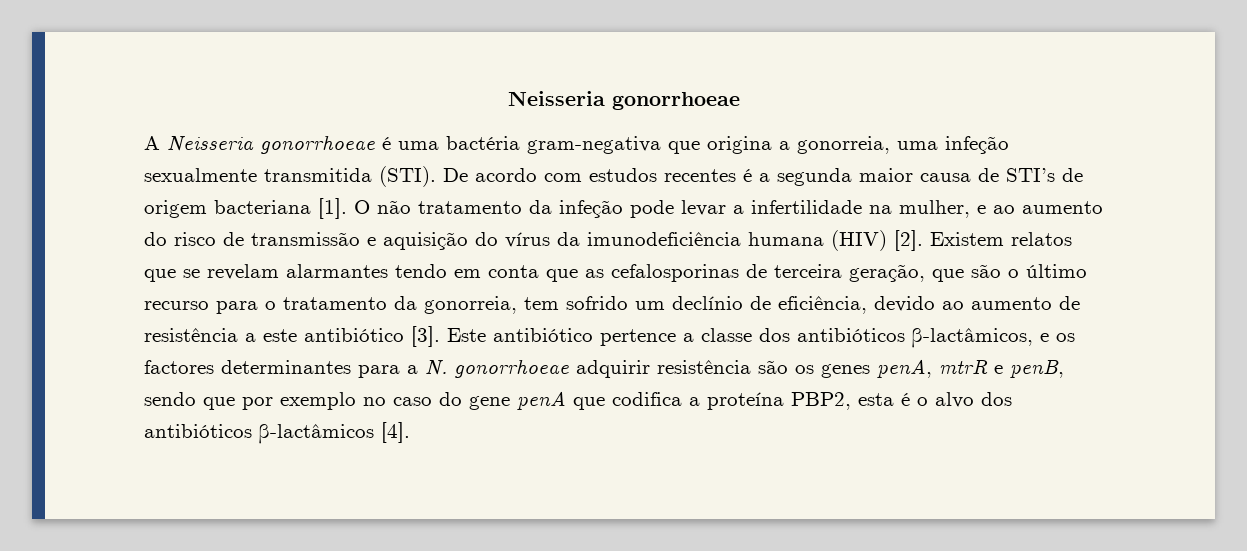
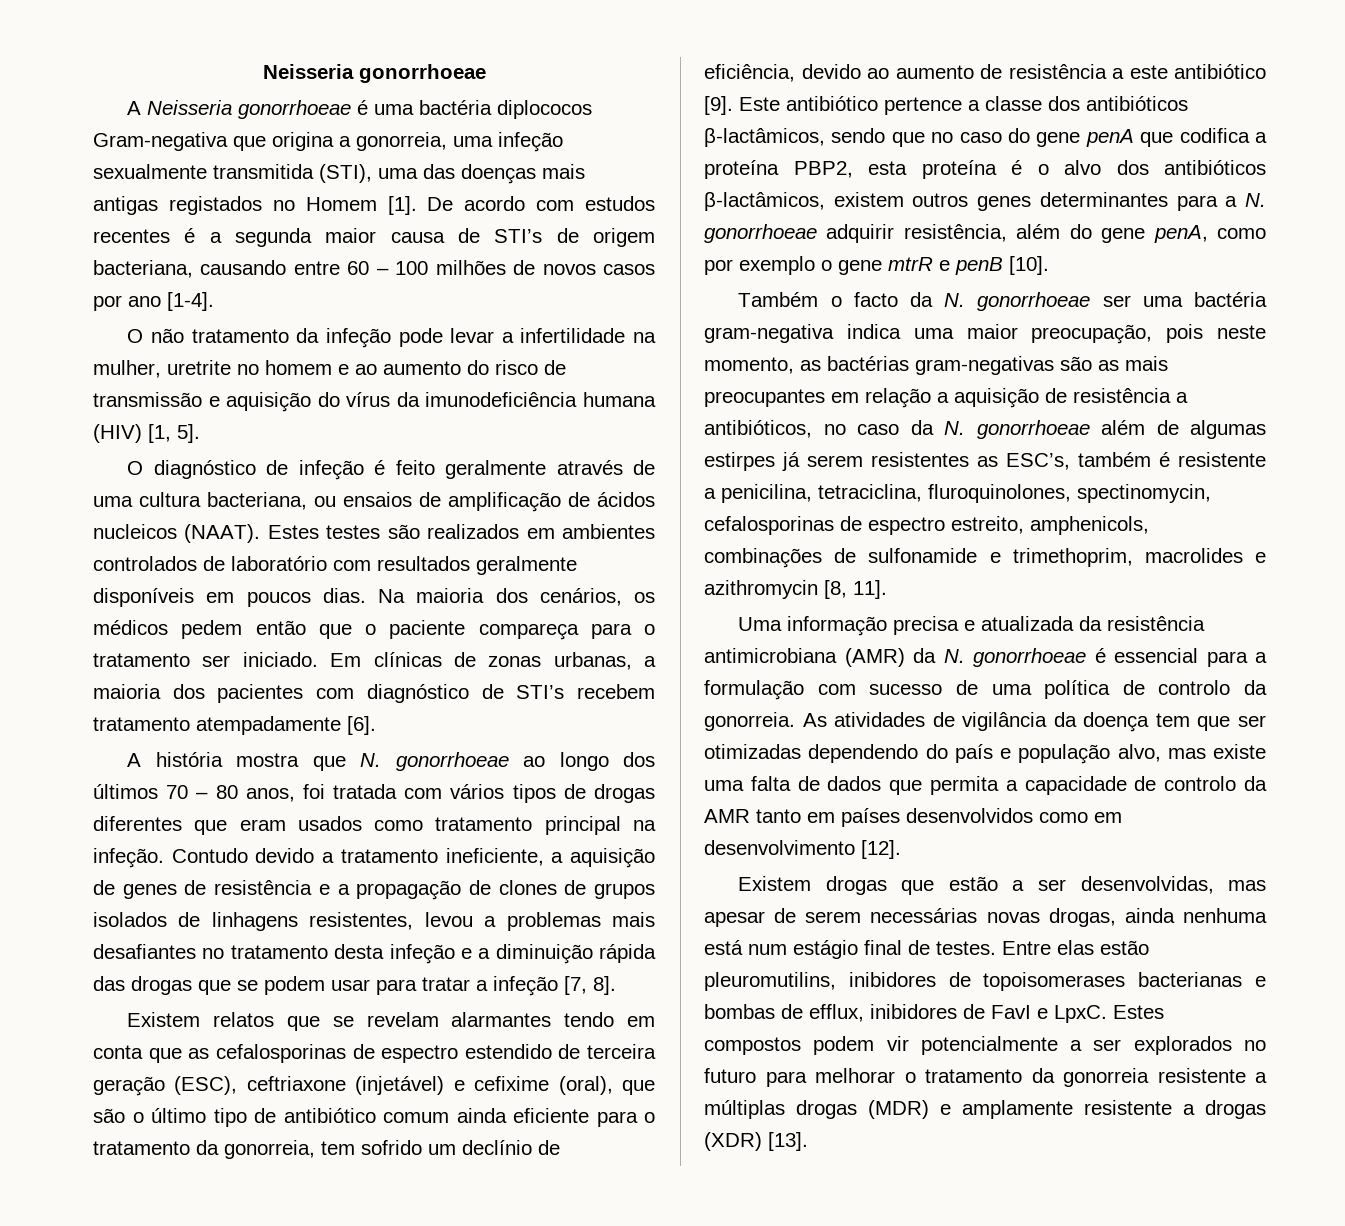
- A Neisseria gonorrhoeae é uma bactéria gram-negativa que origina a gonorreia, uma infeção sexualmente transmitida (STI).
+ A Neisseria gonorrhoeae é uma bactéria diplococos Gram-negativa que origina a gonorreia, uma infeção sexualmente transmitida (STI), uma das doenças mais antigas registados no Homem [1].
- De acordo com estudos recentes é a segunda maior causa de STI’s de origem bacteriana [1]. O não tratamento da infeção pode levar a infertilidade na mulher, e ao aumento do risco de transmissão e aquisição do vírus da imunodeficiência humana (HIV) [2]. Existem relatos que se revelam alarmantes tendo em conta que as cefalosporinas de terceira geração, que são o último recurso para o tratamento da gonorreia, tem sofrido um declínio de eficiência, devido ao aumento de resistência a este antibiótico [3].
+ De acordo com estudos recentes é a segunda maior causa de STI’s de origem bacteriana, causando entre 60 – 100 milhões de novos casos por ano [1-4].
+ O não tratamento da infeção pode levar a infertilidade na mulher, uretrite no homem e ao aumento do risco de transmissão e aquisição do vírus da imunodeficiência humana (HIV) [1, 5].
+ O diagnóstico de infeção é feito geralmente através de uma cultura bacteriana, ou ensaios de amplificação de ácidos nucleicos (NAAT). Estes testes são realizados em ambientes controlados de laboratório com resultados geralmente disponíveis em poucos dias. Na maioria dos cenários, os médicos pedem então que o paciente compareça para o tratamento ser iniciado. Em clínicas de zonas urbanas, a maioria dos pacientes com diagnóstico de STI’s recebem tratamento atempadamente [6].
+ A história mostra que N. gonorrhoeae ao longo dos últimos 70 – 80 anos, foi tratada com vários tipos de drogas diferentes que eram usados como tratamento principal na infeção. Contudo devido a tratamento ineficiente, a aquisição de genes de resistência e a propagação de clones de grupos isolados de linhagens resistentes, levou a problemas mais desafiantes no tratamento desta infeção e a diminuição rápida das drogas que se podem usar para tratar a infeção [7, 8].
+ Existem relatos que se revelam alarmantes tendo em conta que as cefalosporinas de espectro estendido de terceira geração (ESC), ceftriaxone (injetável) e cefixime (oral), que são o último tipo de antibiótico comum ainda eficiente para o tratamento da gonorreia, tem sofrido um declínio de eficiência, devido ao aumento de resistência a este antibiótico [9].
- Este antibiótico pertence a classe dos antibióticos β-lactâmicos, e os factores determinantes para a N. gonorrhoeae adquirir resistência são os genes penA, mtrR e penB, sendo que por exemplo no caso do gene penA que codifica a proteína PBP2, esta é o alvo dos antibióticos β-lactâmicos [4].
+ Este antibiótico pertence a classe dos antibióticos β-lactâmicos, sendo que no caso do gene penA que codifica a proteína PBP2, esta proteína é o alvo dos antibióticos β-lactâmicos, existem outros genes determinantes para a N. gonorrhoeae adquirir resistência, além do gene penA, como por exemplo o gene mtrR e penB [10].
+ Também o facto da N. gonorrhoeae ser uma bactéria gram-negativa indica uma maior preocupação, pois neste momento, as bactérias gram-negativas são as mais preocupantes em relação a aquisição de resistência a antibióticos, no caso da N. gonorrhoeae além de algumas estirpes já serem resistentes as ESC’s, também é resistente a penicilina, tetraciclina, fluroquinolones, spectinomycin, cefalosporinas de espectro estreito, amphenicols, combinações de sulfonamide e trimethoprim, macrolides e azithromycin [8, 11].
+ Uma informação precisa e atualizada da resistência antimicrobiana (AMR) da N. gonorrhoeae é essencial para a formulação com sucesso de uma política de controlo da gonorreia. As atividades de vigilância da doença tem que ser otimizadas dependendo do país e população alvo, mas existe uma falta de dados que permita a capacidade de controlo da AMR tanto em países desenvolvidos como em desenvolvimento [12].
+ Existem drogas que estão a ser desenvolvidas, mas apesar de serem necessárias novas drogas, ainda nenhuma está num estágio final de testes. Entre elas estão pleuromutilins, inibidores de topoisomerases bacterianas e bombas de efflux, inibidores de FavI e LpxC. Estes compostos podem vir potencialmente a ser explorados no futuro para melhorar o tratamento da gonorreia resistente a múltiplas drogas (MDR) e amplamente resistente a drogas (XDR) [13].

